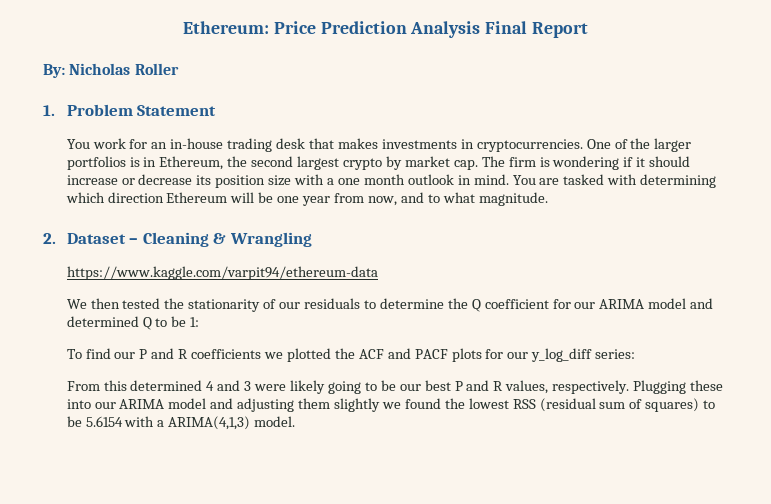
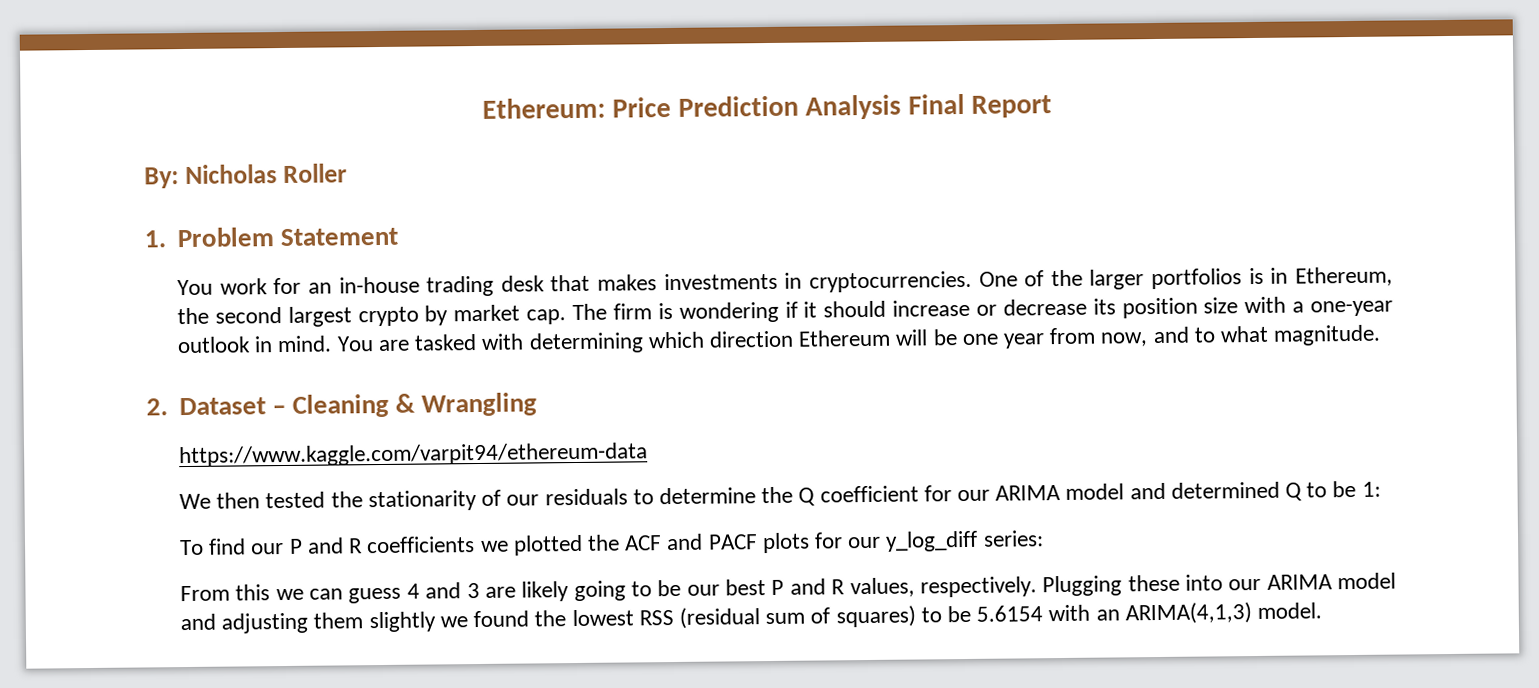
- The firm is wondering if it should increase or decrease its position size with a one month outlook in mind.
+ The firm is wondering if it should increase or decrease its position size with a one-year outlook in mind.
- From this determined 4 and 3 were likely going to be our best P and R values, respectively.
+ From this we can guess 4 and 3 are likely going to be our best P and R values, respectively.
- Plugging these into our ARIMA model and adjusting them slightly we found the lowest RSS (residual sum of squares) to be 5.6154 with a ARIMA(4,1,3) model.
+ Plugging these into our ARIMA model and adjusting them slightly we found the lowest RSS (residual sum of squares) to be 5.6154 with an ARIMA(4,1,3) model.

